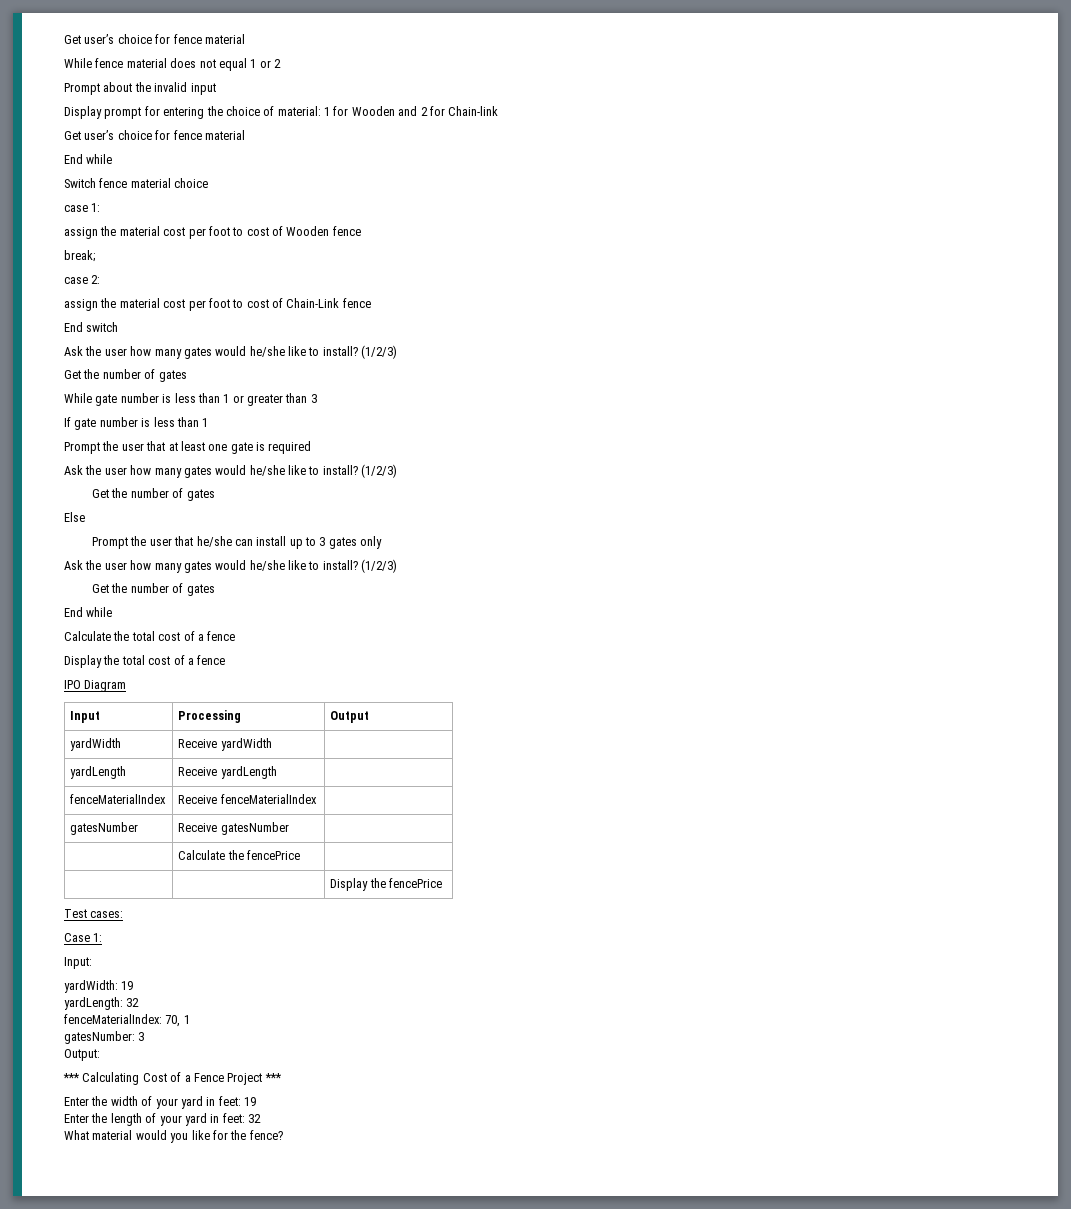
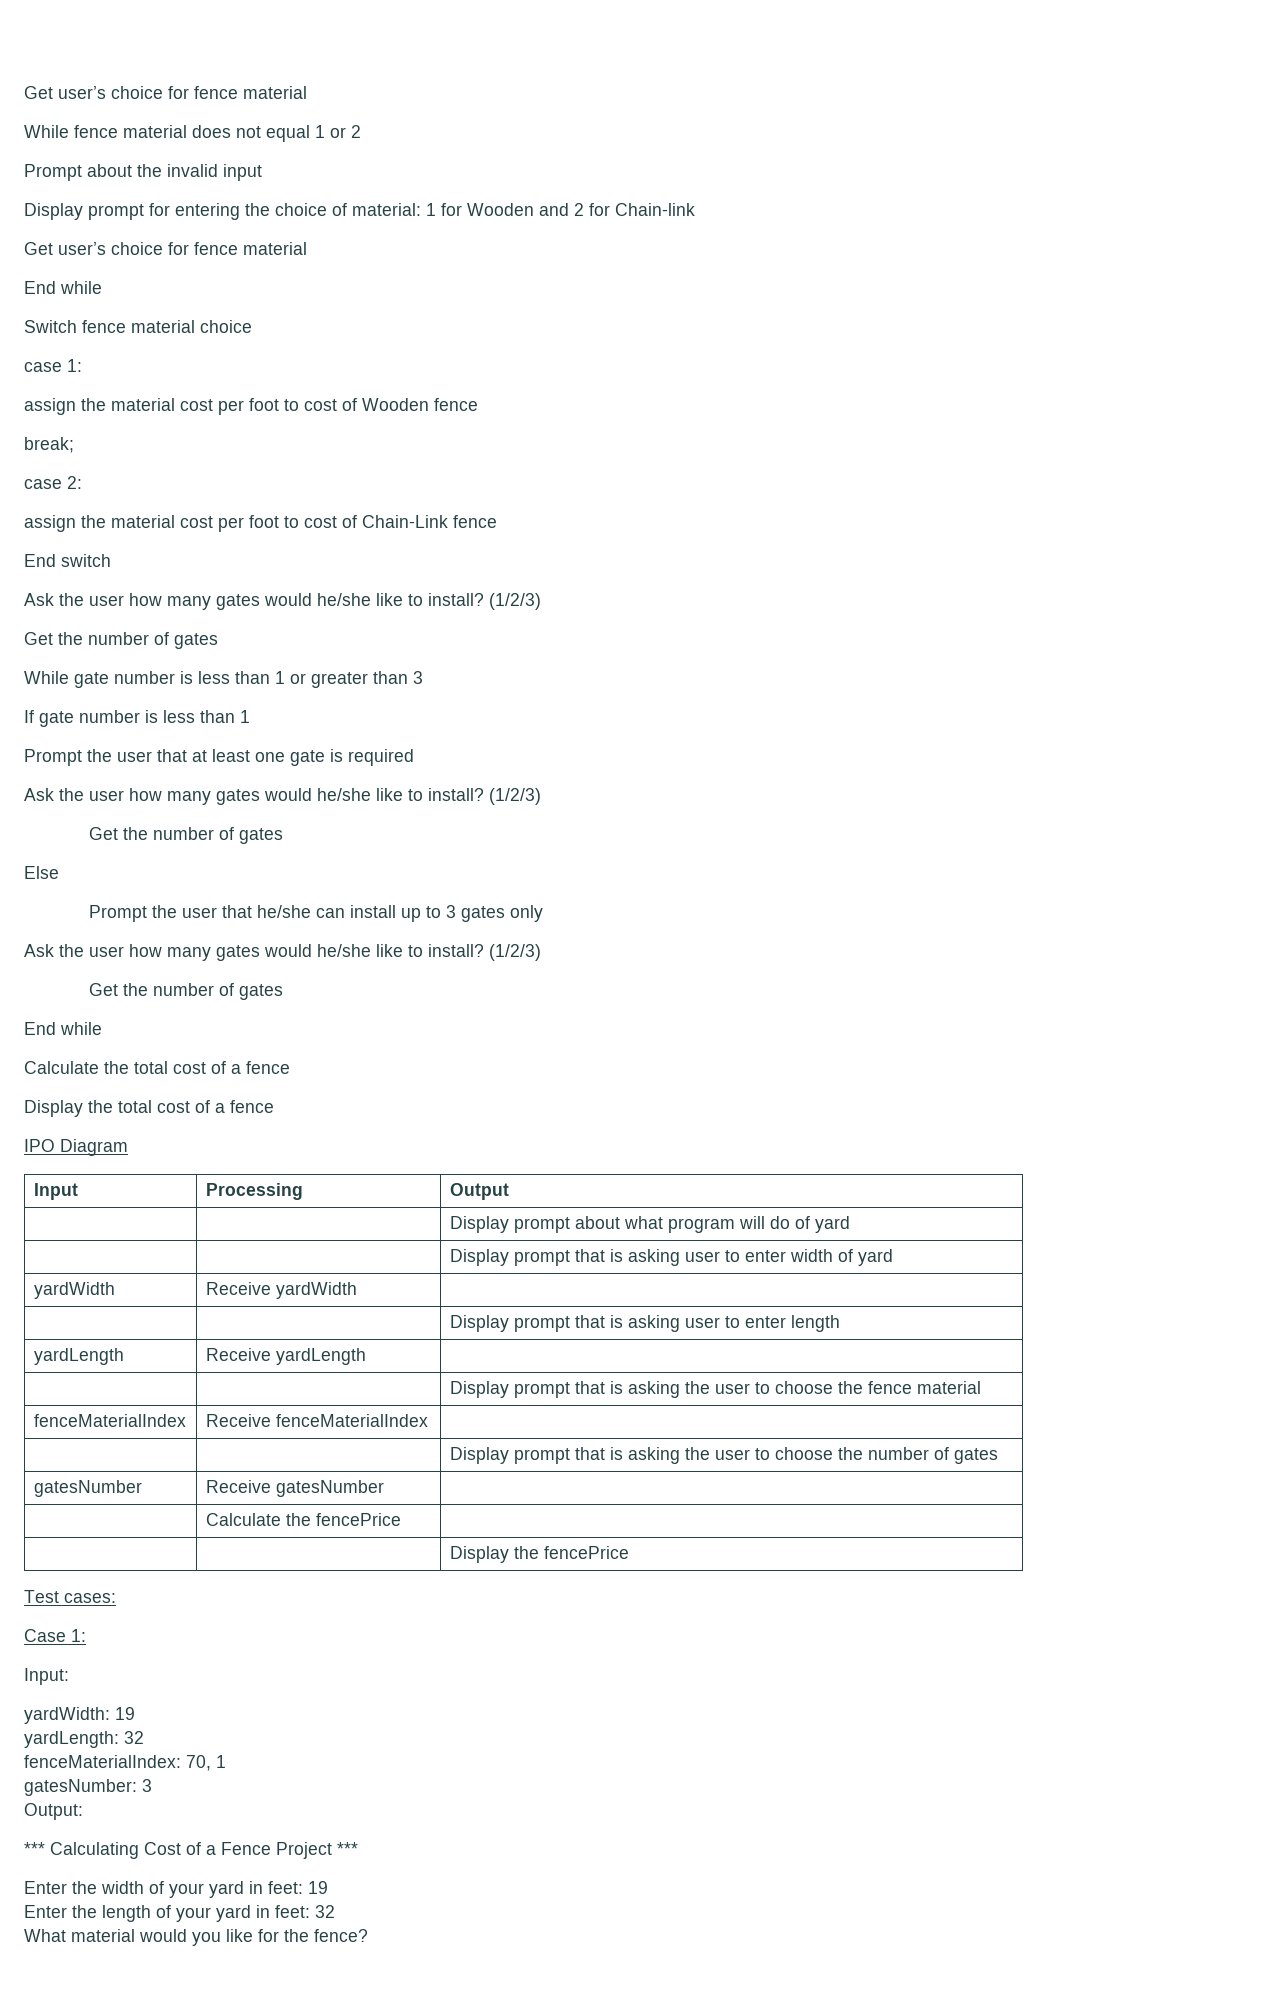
+ | | Display prompt about what program will do of yard
+ | | Display prompt that is asking user to enter width of yard
  yardWidth | Receive yardWidth |
+ | | Display prompt that is asking user to enter length
  yardLength | Receive yardLength |
+ | | Display prompt that is asking the user to choose the fence material
  fenceMaterialIndex | Receive fenceMaterialIndex |
+ | | Display prompt that is asking the user to choose the number of gates

